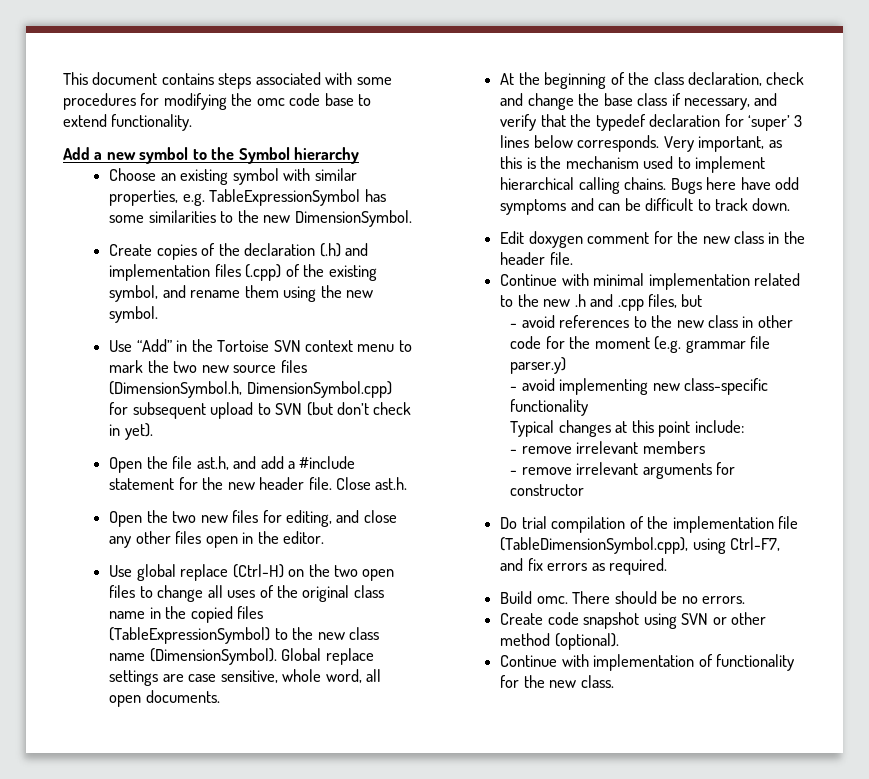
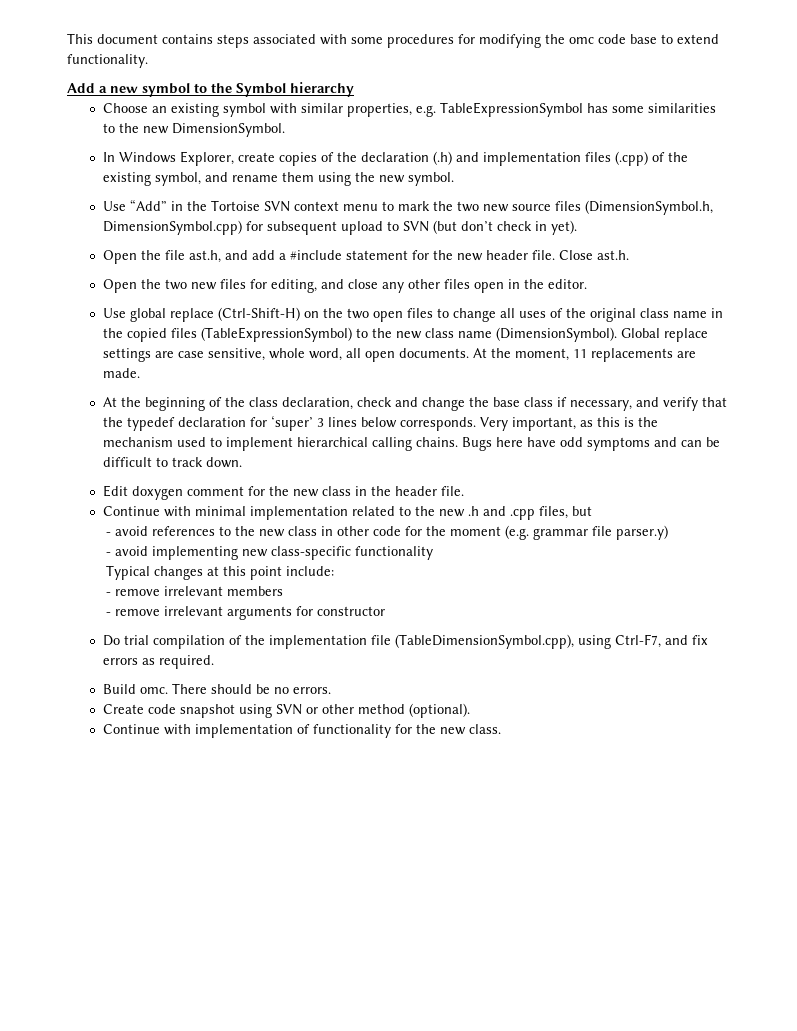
- Create copies of the declaration (.h) and implementation files (.cpp) of the existing symbol, and rename them using the new symbol.
+ In Windows Explorer, create copies of the declaration (.h) and implementation files (.cpp) of the existing symbol, and rename them using the new symbol.
- Use global replace (Ctrl-H) on the two open files to change all uses of the original class name in the copied files (TableExpressionSymbol) to the new class name (DimensionSymbol).
+ Use global replace (Ctrl-Shift-H) on the two open files to change all uses of the original class name in the copied files (TableExpressionSymbol) to the new class name (DimensionSymbol).
+ At the moment, 11 replacements are made.

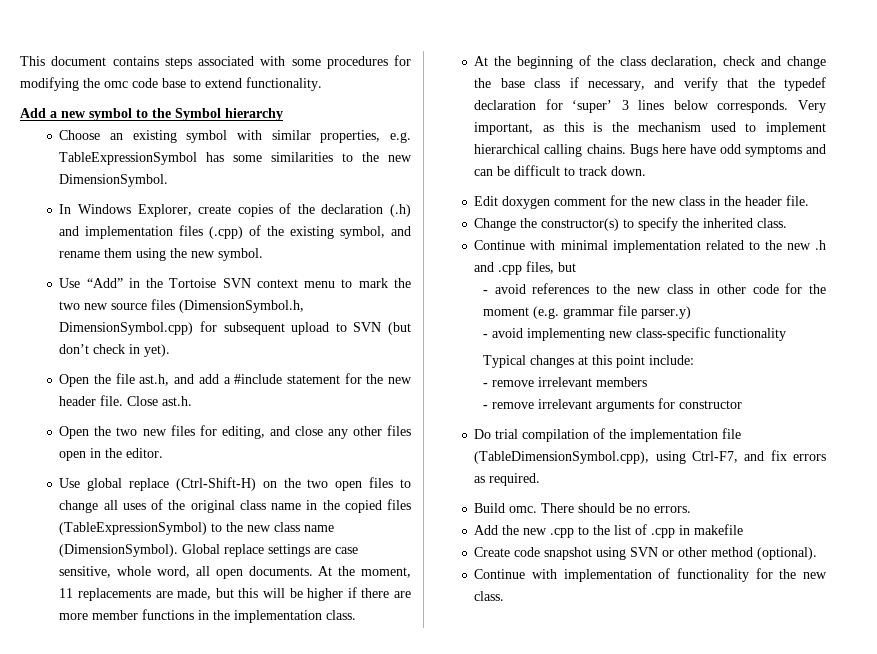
- At the moment, 11 replacements are made.
+ At the moment, 11 replacements are made, but this will be higher if there are more member functions in the implementation class.
+ Change the constructor(s) to specify the inherited class.
+ Add the new .cpp to the list of .cpp in makefile

